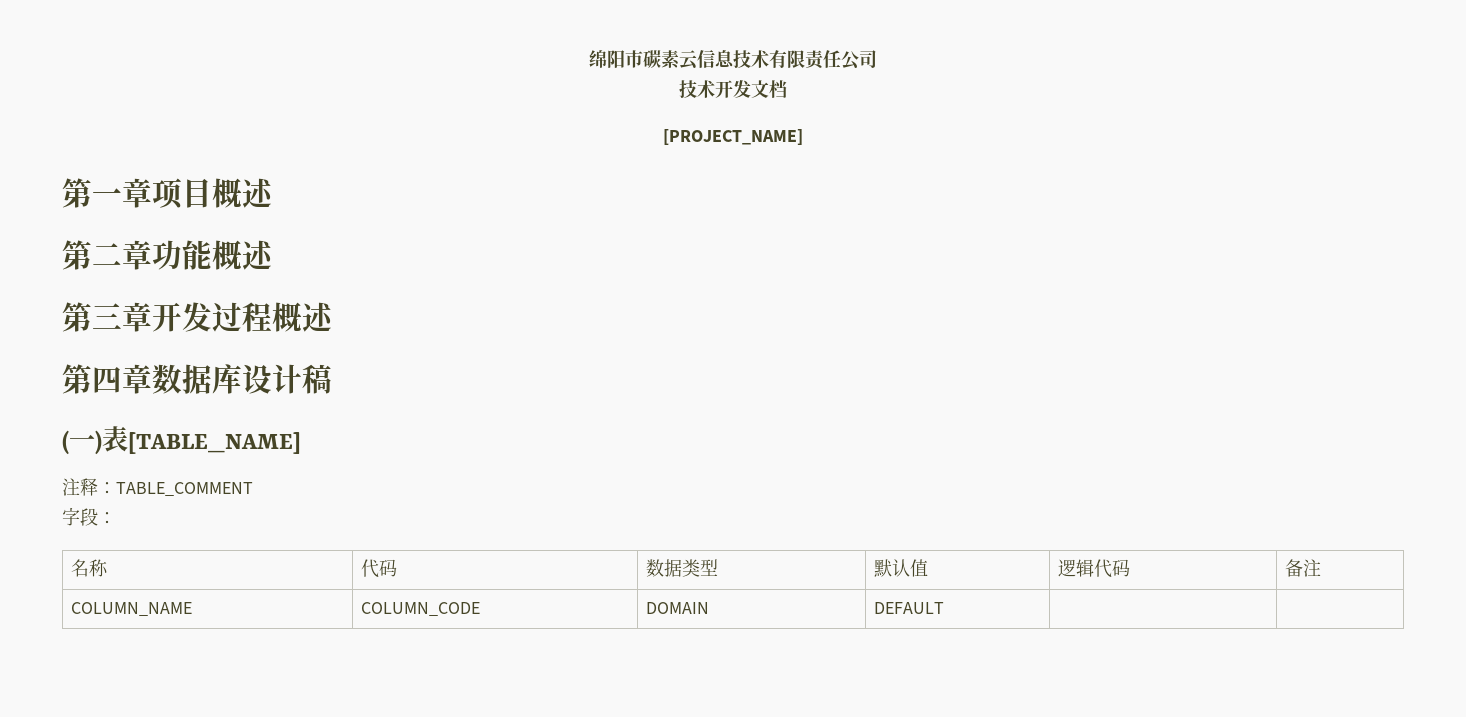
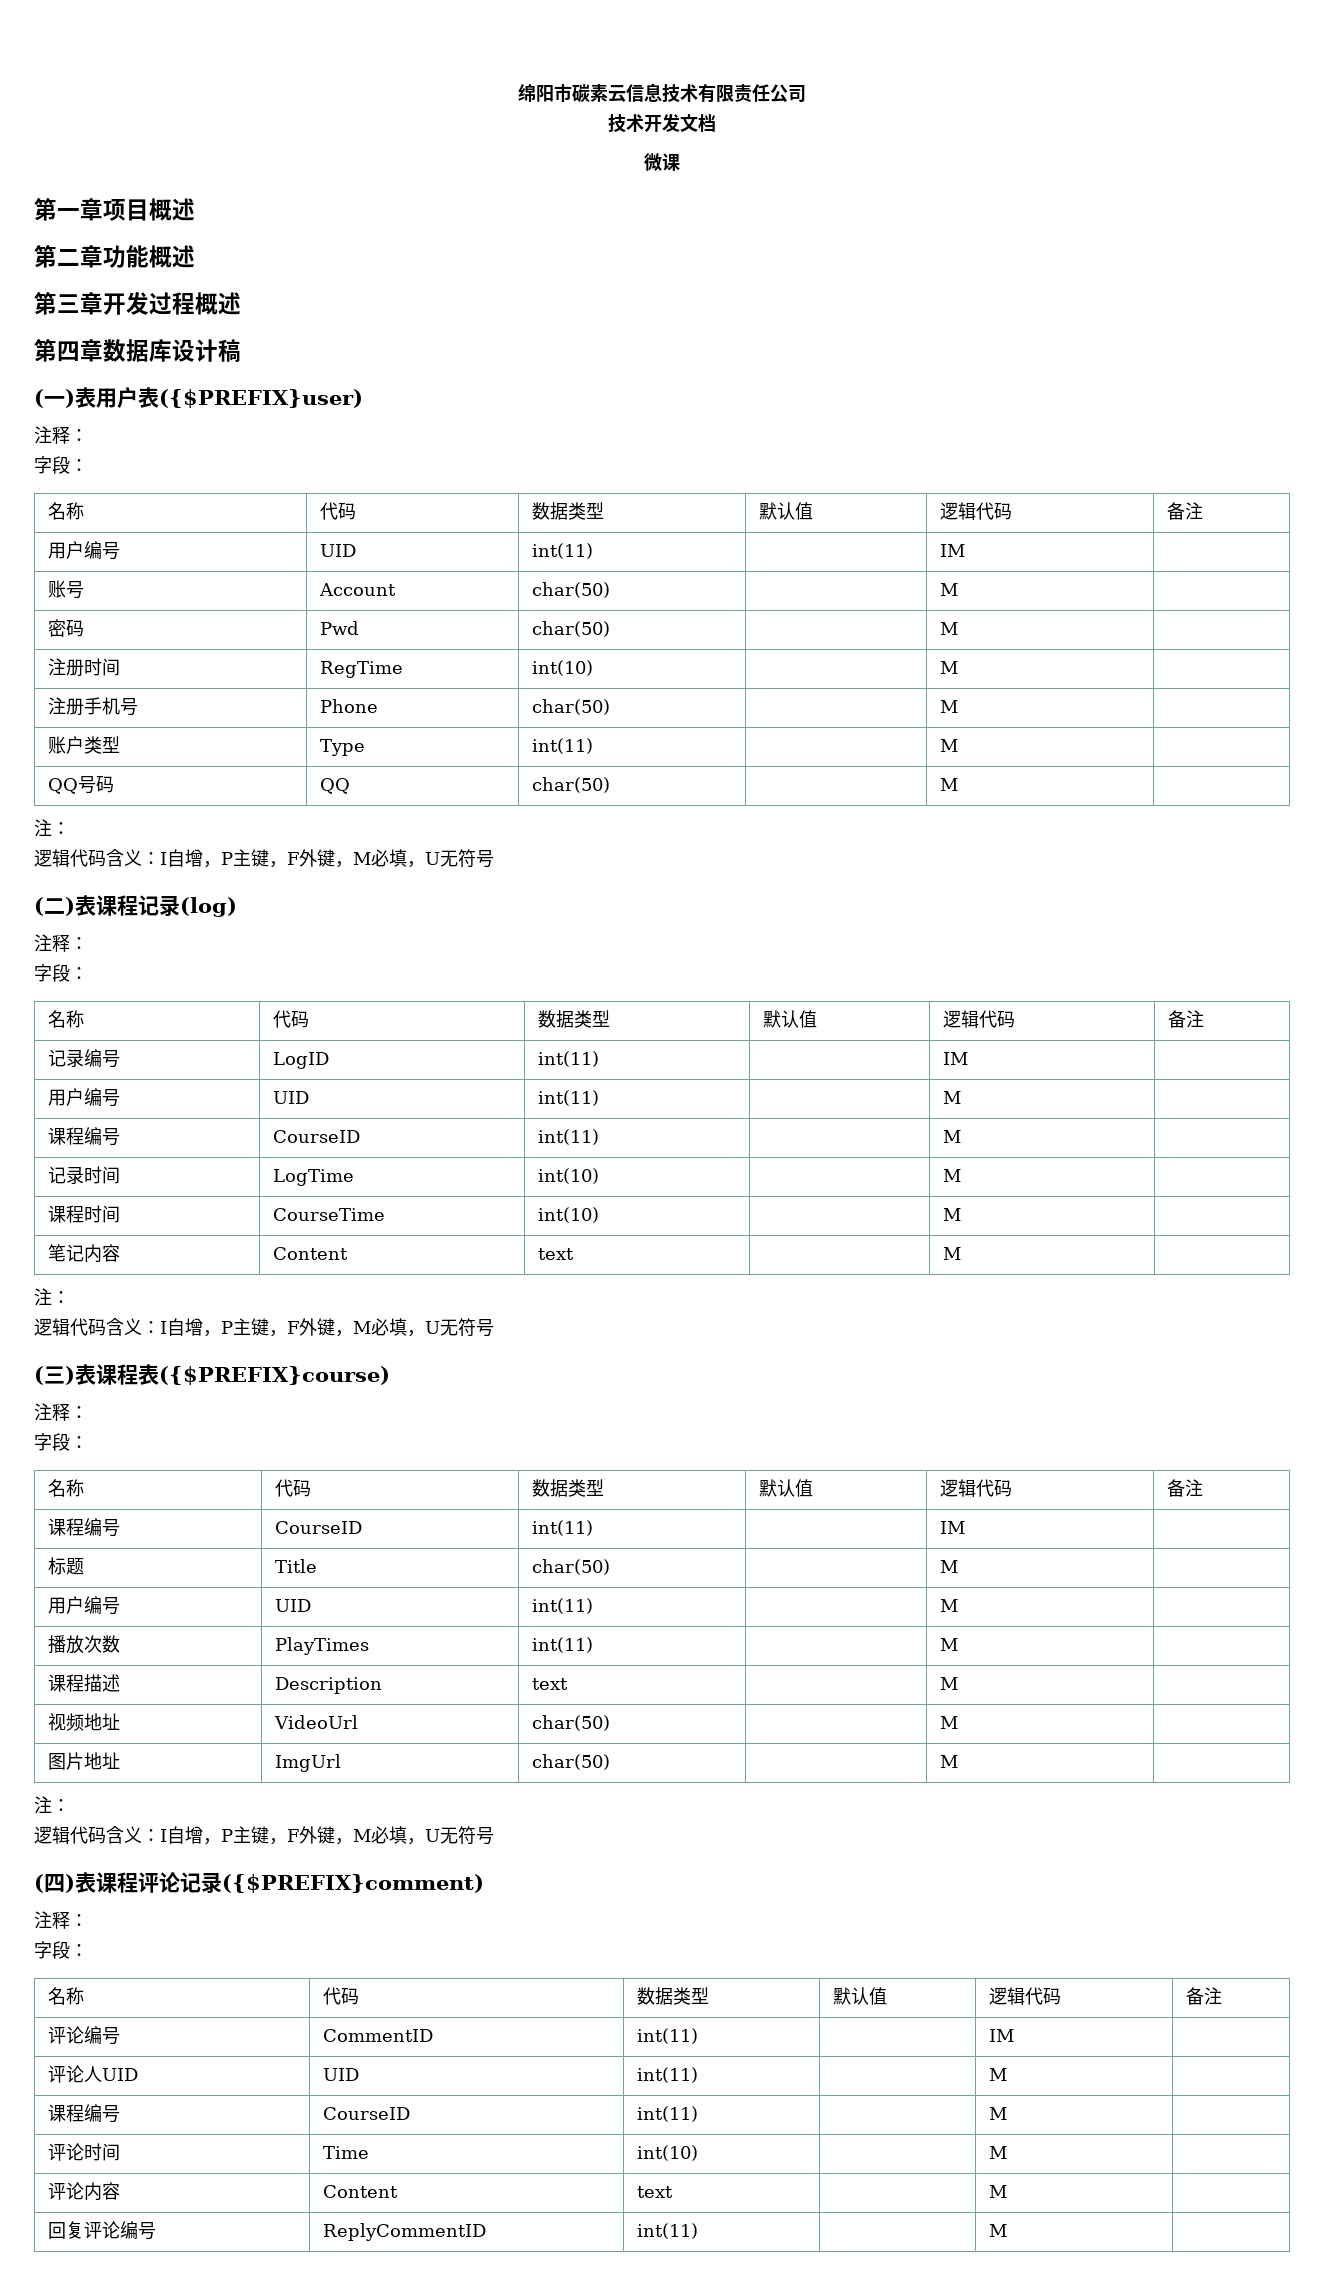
- [PROJECT_NAME]
+ 微课
- (一)表[TABLE_NAME]
- 注释：TABLE_COMMENT
+ (一)表用户表({$PREFIX}user)
+ 注释：
- COLUMN_NAME | COLUMN_CODE | DOMAIN | DEFAULT | |
+ 用户编号 | UID | int(11) | | IM |
+ 账号 | Account | char(50) | | M |
+ 密码 | Pwd | char(50) | | M |
+ 注册时间 | RegTime | int(10) | | M |
+ 注册手机号 | Phone | char(50) | | M |
+ 账户类型 | Type | int(11) | | M |
+ QQ号码 | QQ | char(50) | | M |
+ 注：
+ 逻辑代码含义：I自增，P主键，F外键，M必填，U无符号
+ (二)表课程记录(log)
+ 注释：
+ 字段：
+ 名称 | 代码 | 数据类型 | 默认值 | 逻辑代码 | 备注
+ 记录编号 | LogID | int(11) | | IM |
+ 用户编号 | UID | int(11) | | M |
+ 课程编号 | CourseID | int(11) | | M |
+ 记录时间 | LogTime | int(10) | | M |
+ 课程时间 | CourseTime | int(10) | | M |
+ 笔记内容 | Content | text | | M |
+ 注：
+ 逻辑代码含义：I自增，P主键，F外键，M必填，U无符号
+ (三)表课程表({$PREFIX}course)
+ 注释：
+ 字段：
+ 名称 | 代码 | 数据类型 | 默认值 | 逻辑代码 | 备注
+ 课程编号 | CourseID | int(11) | | IM |
+ 标题 | Title | char(50) | | M |
+ 用户编号 | UID | int(11) | | M |
+ 播放次数 | PlayTimes | int(11) | | M |
+ 课程描述 | Description | text | | M |
+ 视频地址 | VideoUrl | char(50) | | M |
+ 图片地址 | ImgUrl | char(50) | | M |
+ 注：
+ 逻辑代码含义：I自增，P主键，F外键，M必填，U无符号
+ (四)表课程评论记录({$PREFIX}comment)
+ 注释：
+ 字段：
+ 名称 | 代码 | 数据类型 | 默认值 | 逻辑代码 | 备注
+ 评论编号 | CommentID | int(11) | | IM |
+ 评论人UID | UID | int(11) | | M |
+ 课程编号 | CourseID | int(11) | | M |
+ 评论时间 | Time | int(10) | | M |
+ 评论内容 | Content | text | | M |
+ 回复评论编号 | ReplyCommentID | int(11) | | M |

